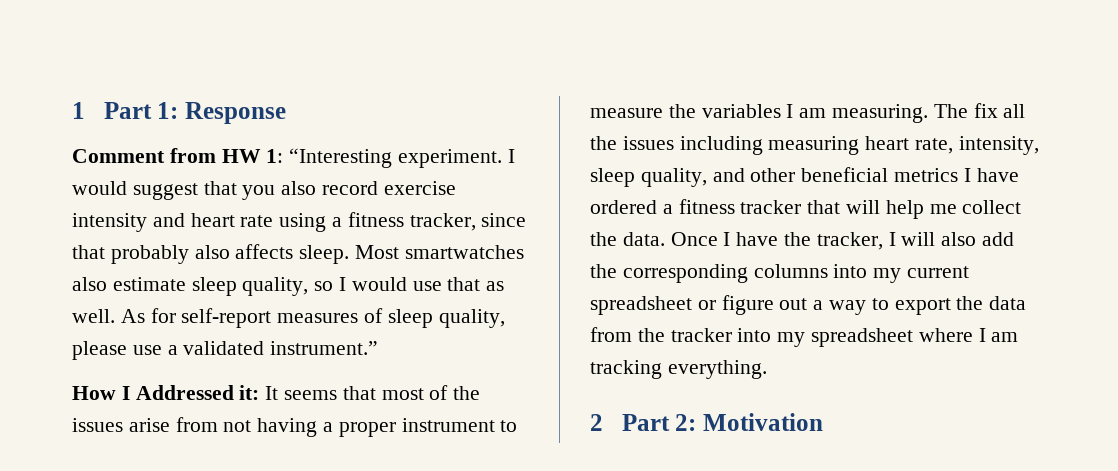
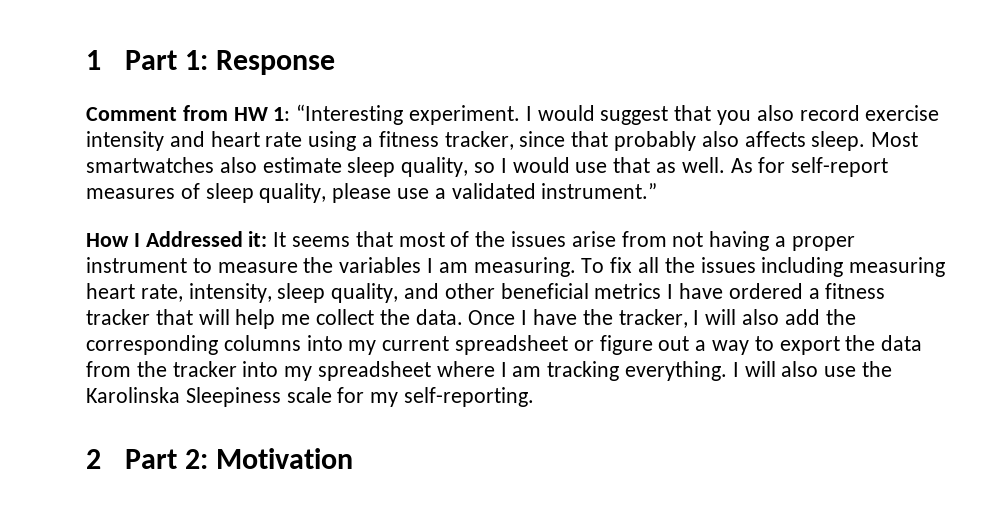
- The fix all the issues including measuring heart rate, intensity, sleep quality, and other beneficial metrics I have ordered a fitness tracker that will help me collect the data.
+ To fix all the issues including measuring heart rate, intensity, sleep quality, and other beneficial metrics I have ordered a fitness tracker that will help me collect the data.
+ I will also use the Karolinska Sleepiness scale for my self-reporting.

